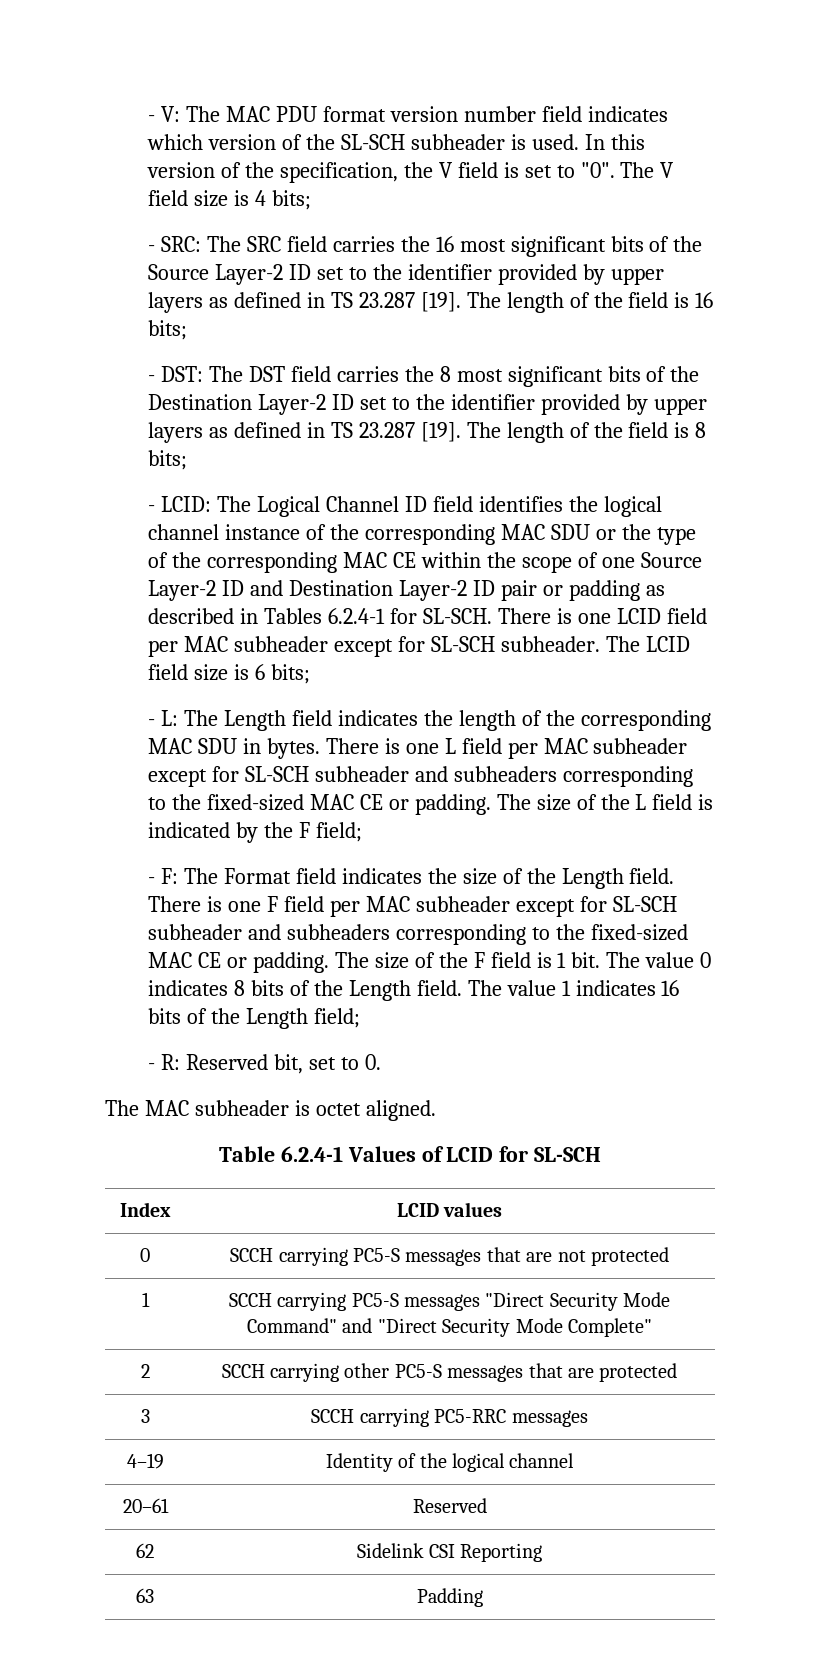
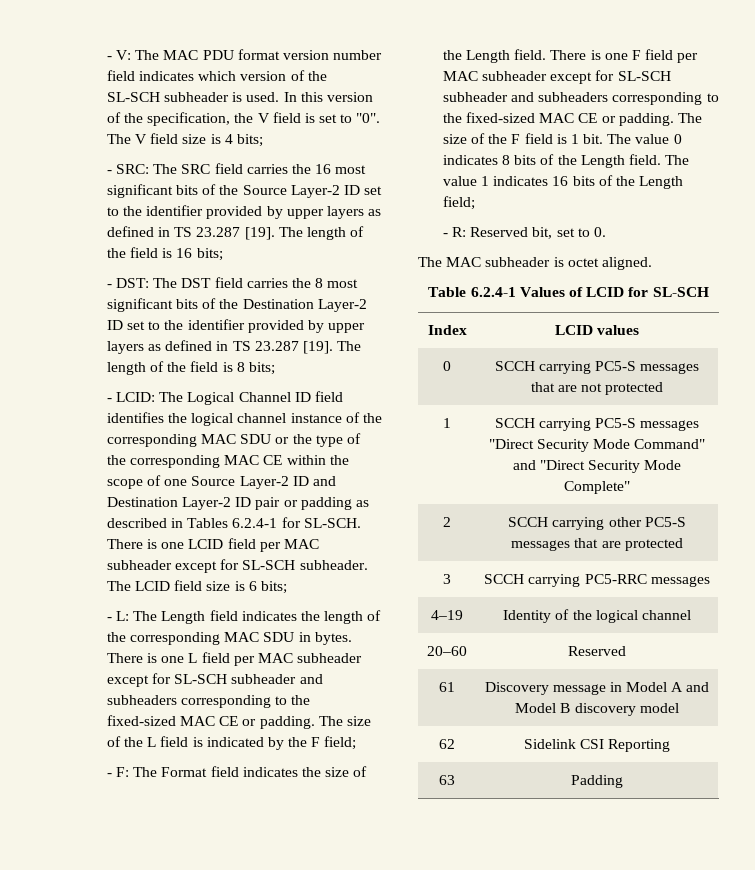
- 20–61 | Reserved
+ 20–60 | Reserved
+ 61 | Discovery message in Model A and Model B discovery model

